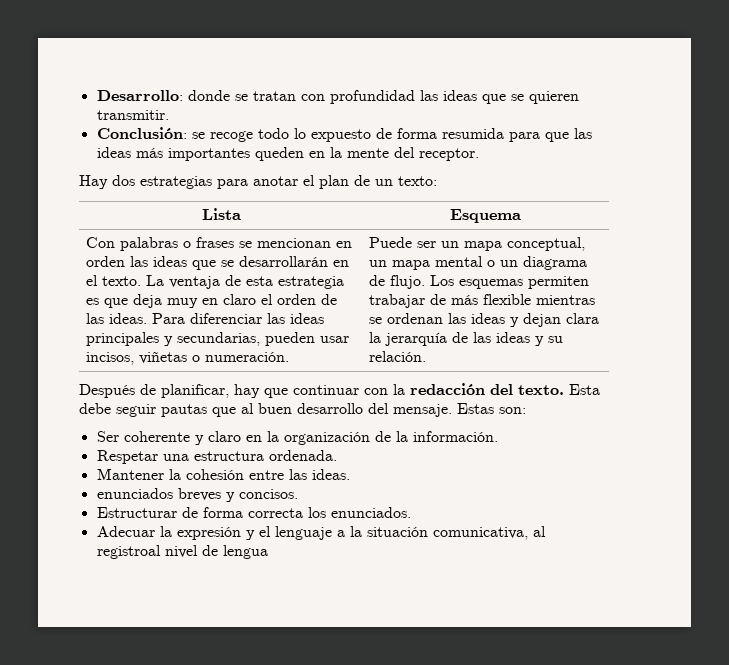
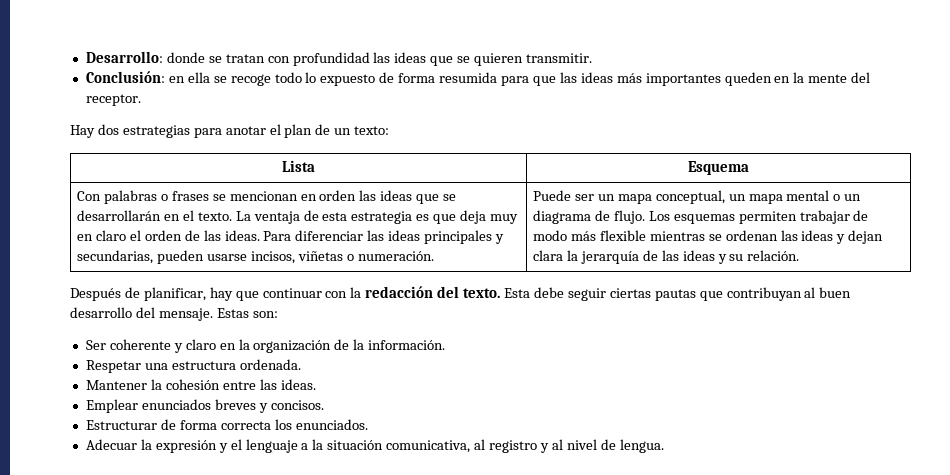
- Conclusión: se recoge todo lo expuesto de forma resumida para que las ideas más importantes queden en la mente del receptor.
+ Conclusión: en ella se recoge todo lo expuesto de forma resumida para que las ideas más importantes queden en la mente del receptor.
- Para diferenciar las ideas principales y secundarias, pueden usar incisos, viñetas o numeración.
+ Para diferenciar las ideas principales y secundarias, pueden usarse incisos, viñetas o numeración.
- Los esquemas permiten trabajar de más flexible mientras se ordenan las ideas y dejan clara la jerarquía de las ideas y su relación.
+ Los esquemas permiten trabajar de modo más flexible mientras se ordenan las ideas y dejan clara la jerarquía de las ideas y su relación.
- Esta debe seguir pautas que al buen desarrollo del mensaje.
+ Esta debe seguir ciertas pautas que contribuyan al buen desarrollo del mensaje.
- enunciados breves y concisos.
+ Emplear enunciados breves y concisos.
- Adecuar la expresión y el lenguaje a la situación comunicativa, al registroal nivel de lengua
+ Adecuar la expresión y el lenguaje a la situación comunicativa, al registro y al nivel de lengua.

